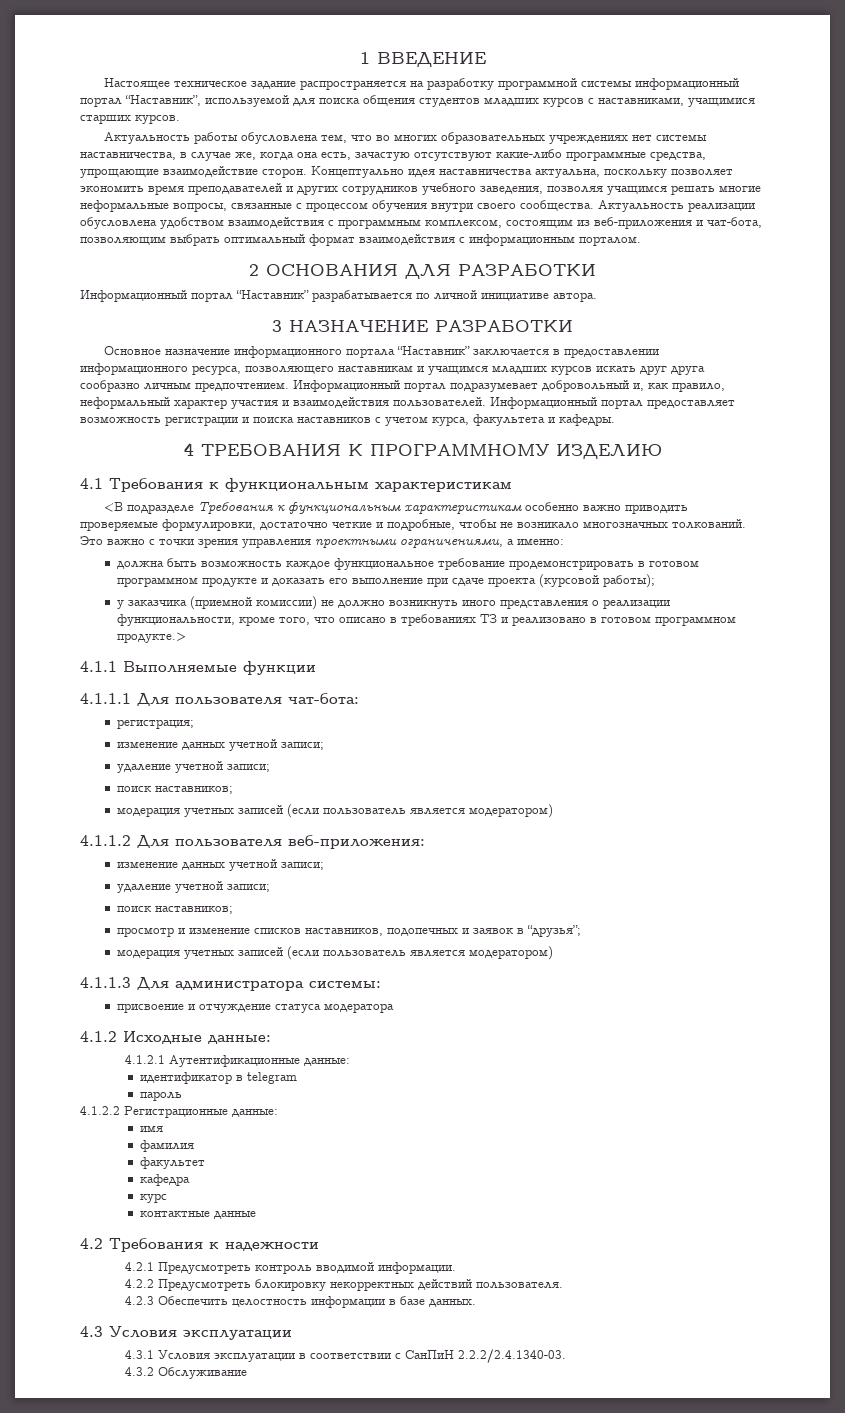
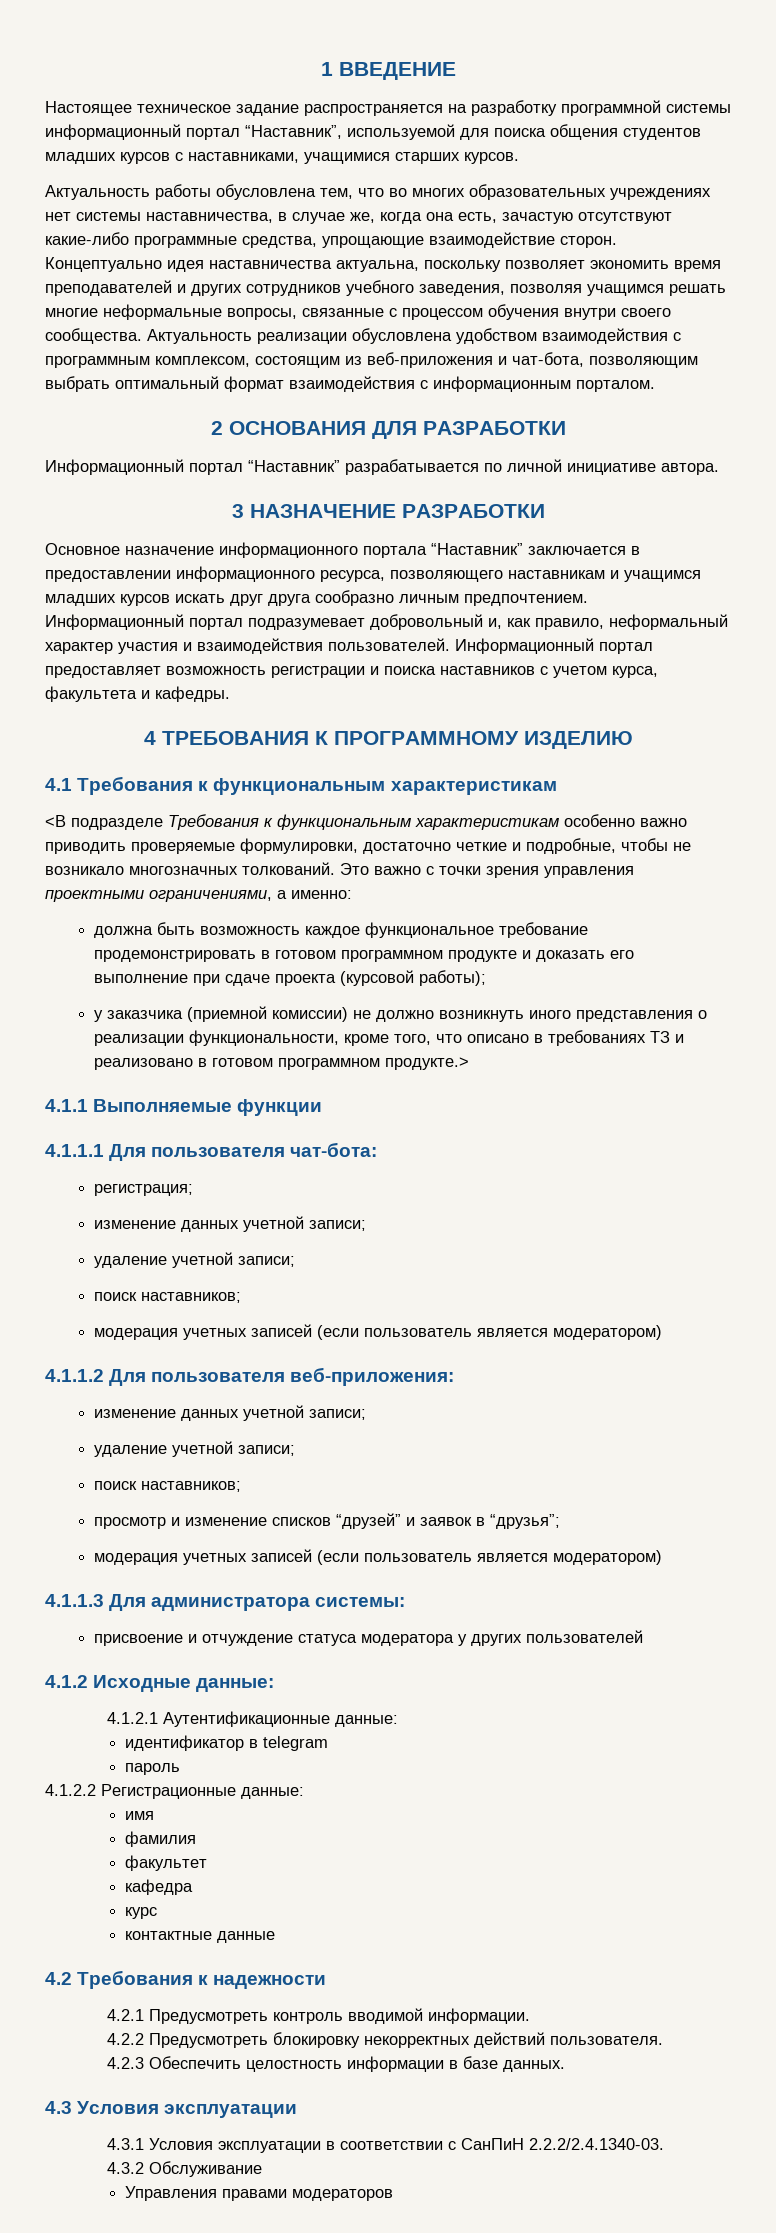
- просмотр и изменение списков наставников, подопечных и заявок в “друзья”;
+ просмотр и изменение списков “друзей” и заявок в “друзья”;
- присвоение и отчуждение статуса модератора
+ присвоение и отчуждение статуса модератора у других пользователей
+ Управления правами модераторов

